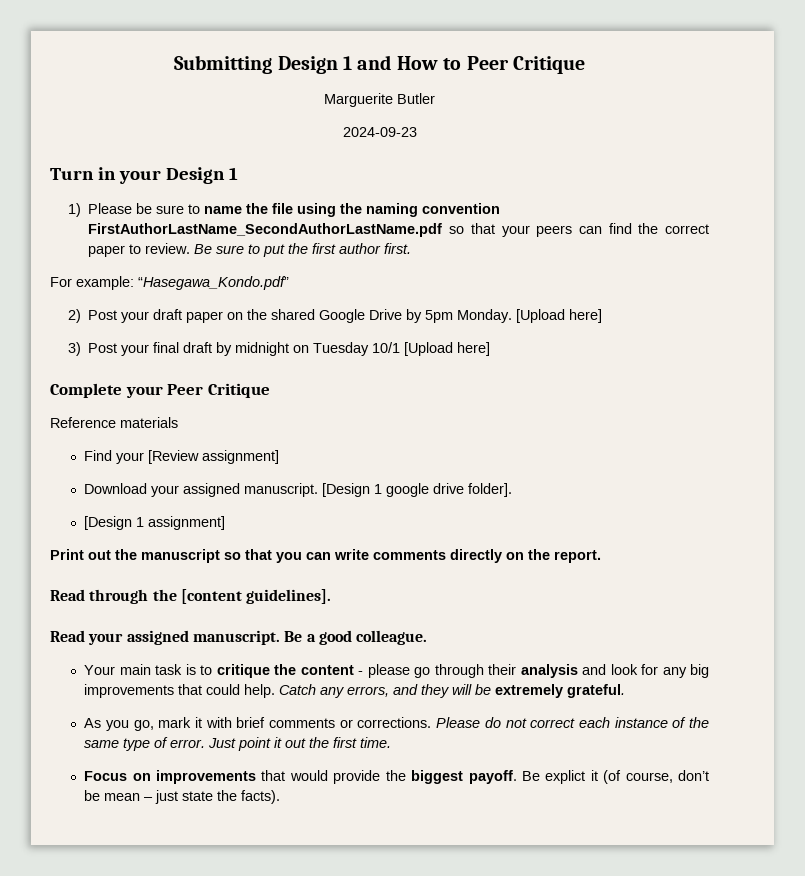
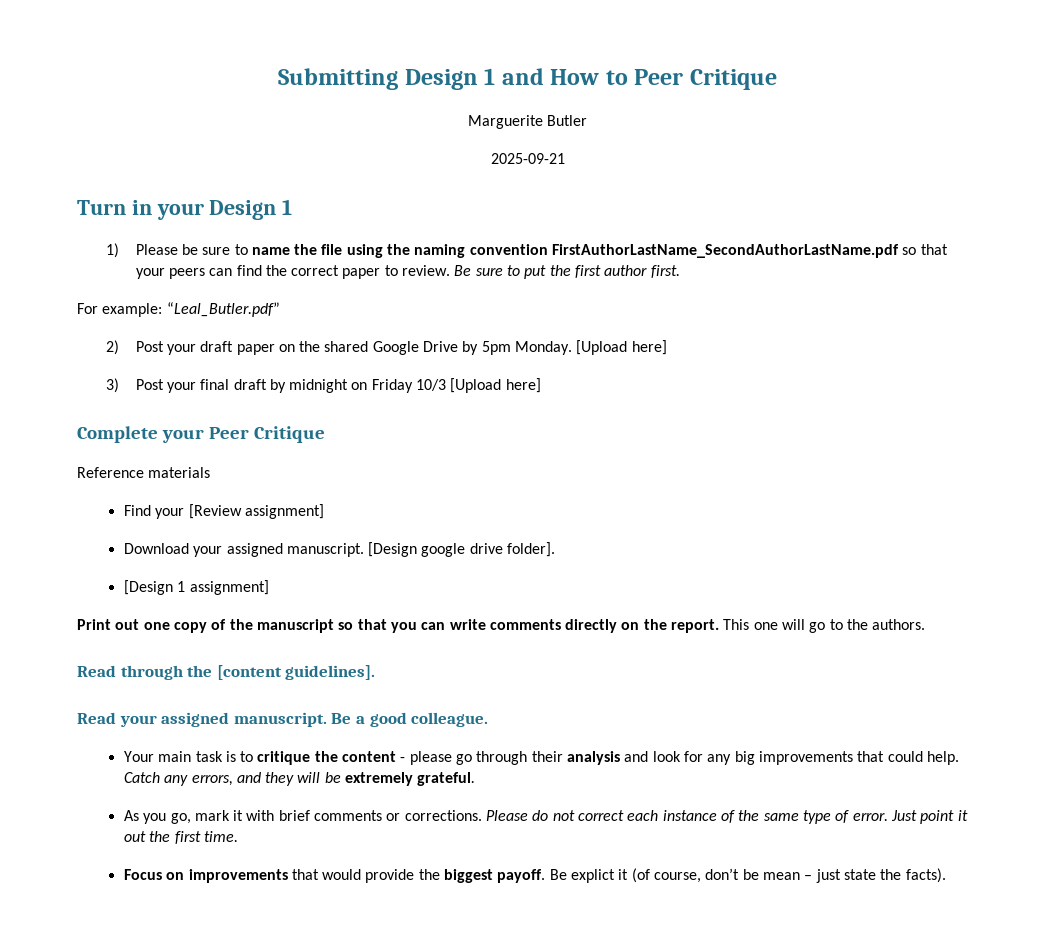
- 2024-09-23
+ 2025-09-21
- For example: “Hasegawa_Kondo.pdf”
+ For example: “Leal_Butler.pdf”
- 3) Post your final draft by midnight on Tuesday 10/1 [Upload here]
+ 3) Post your final draft by midnight on Friday 10/3 [Upload here]
- [Design 1 google drive folder].
+ [Design google drive folder].
- Print out the manuscript so that you can write comments directly on the report.
+ Print out one copy of the manuscript so that you can write comments directly on the report. This one will go to the authors.

